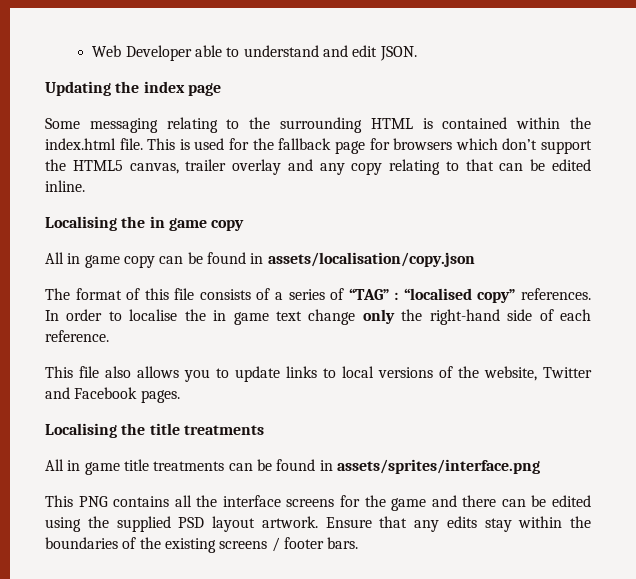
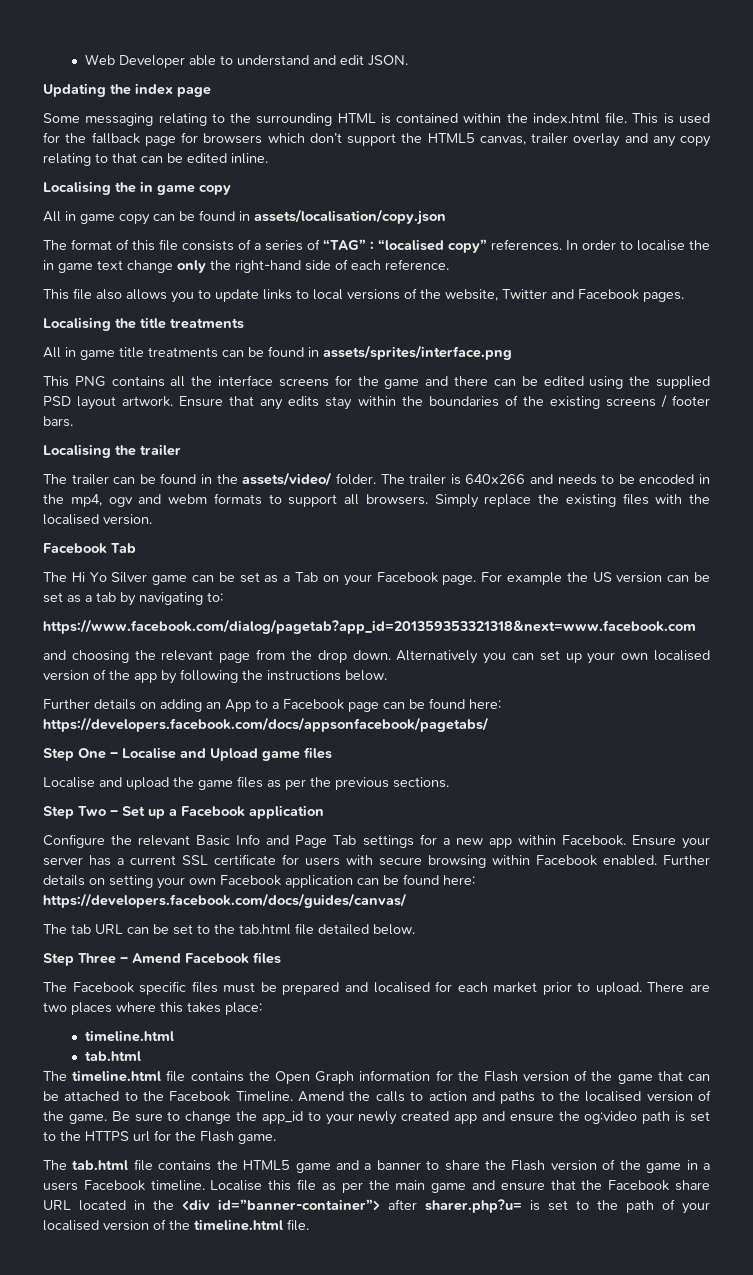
+ Localising the trailer
+ The trailer can be found in the assets/video/ folder. The trailer is 640x266 and needs to be encoded in the mp4, ogv and webm formats to support all browsers. Simply replace the existing files with the localised version.
+ Facebook Tab
+ The Hi Yo Silver game can be set as a Tab on your Facebook page. For example the US version can be set as a tab by navigating to:
+ https://www.facebook.com/dialog/pagetab?app_id=201359353321318&next=www.facebook.com
+ and choosing the relevant page from the drop down. Alternatively you can set up your own localised version of the app by following the instructions below.
+ Further details on adding an App to a Facebook page can be found here: https://developers.facebook.com/docs/appsonfacebook/pagetabs/
+ Step One – Localise and Upload game files
+ Localise and upload the game files as per the previous sections.
+ Step Two – Set up a Facebook application
+ Configure the relevant Basic Info and Page Tab settings for a new app within Facebook. Ensure your server has a current SSL certificate for users with secure browsing within Facebook enabled. Further details on setting your own Facebook application can be found here: https://developers.facebook.com/docs/guides/canvas/
+ The tab URL can be set to the tab.html file detailed below.
+ Step Three – Amend Facebook files
+ The Facebook specific files must be prepared and localised for each market prior to upload. There are two places where this takes place:
+ timeline.html
+ tab.html
+ The timeline.html file contains the Open Graph information for the Flash version of the game that can be attached to the Facebook Timeline. Amend the calls to action and paths to the localised version of the game. Be sure to change the app_id to your newly created app and ensure the og:video path is set to the HTTPS url for the Flash game.
+ The tab.html file contains the HTML5 game and a banner to share the Flash version of the game in a users Facebook timeline. Localise this file as per the main game and ensure that the Facebook share URL located in the <div id=”banner-container”> after sharer.php?u= is set to the path of your localised version of the timeline.html file.

